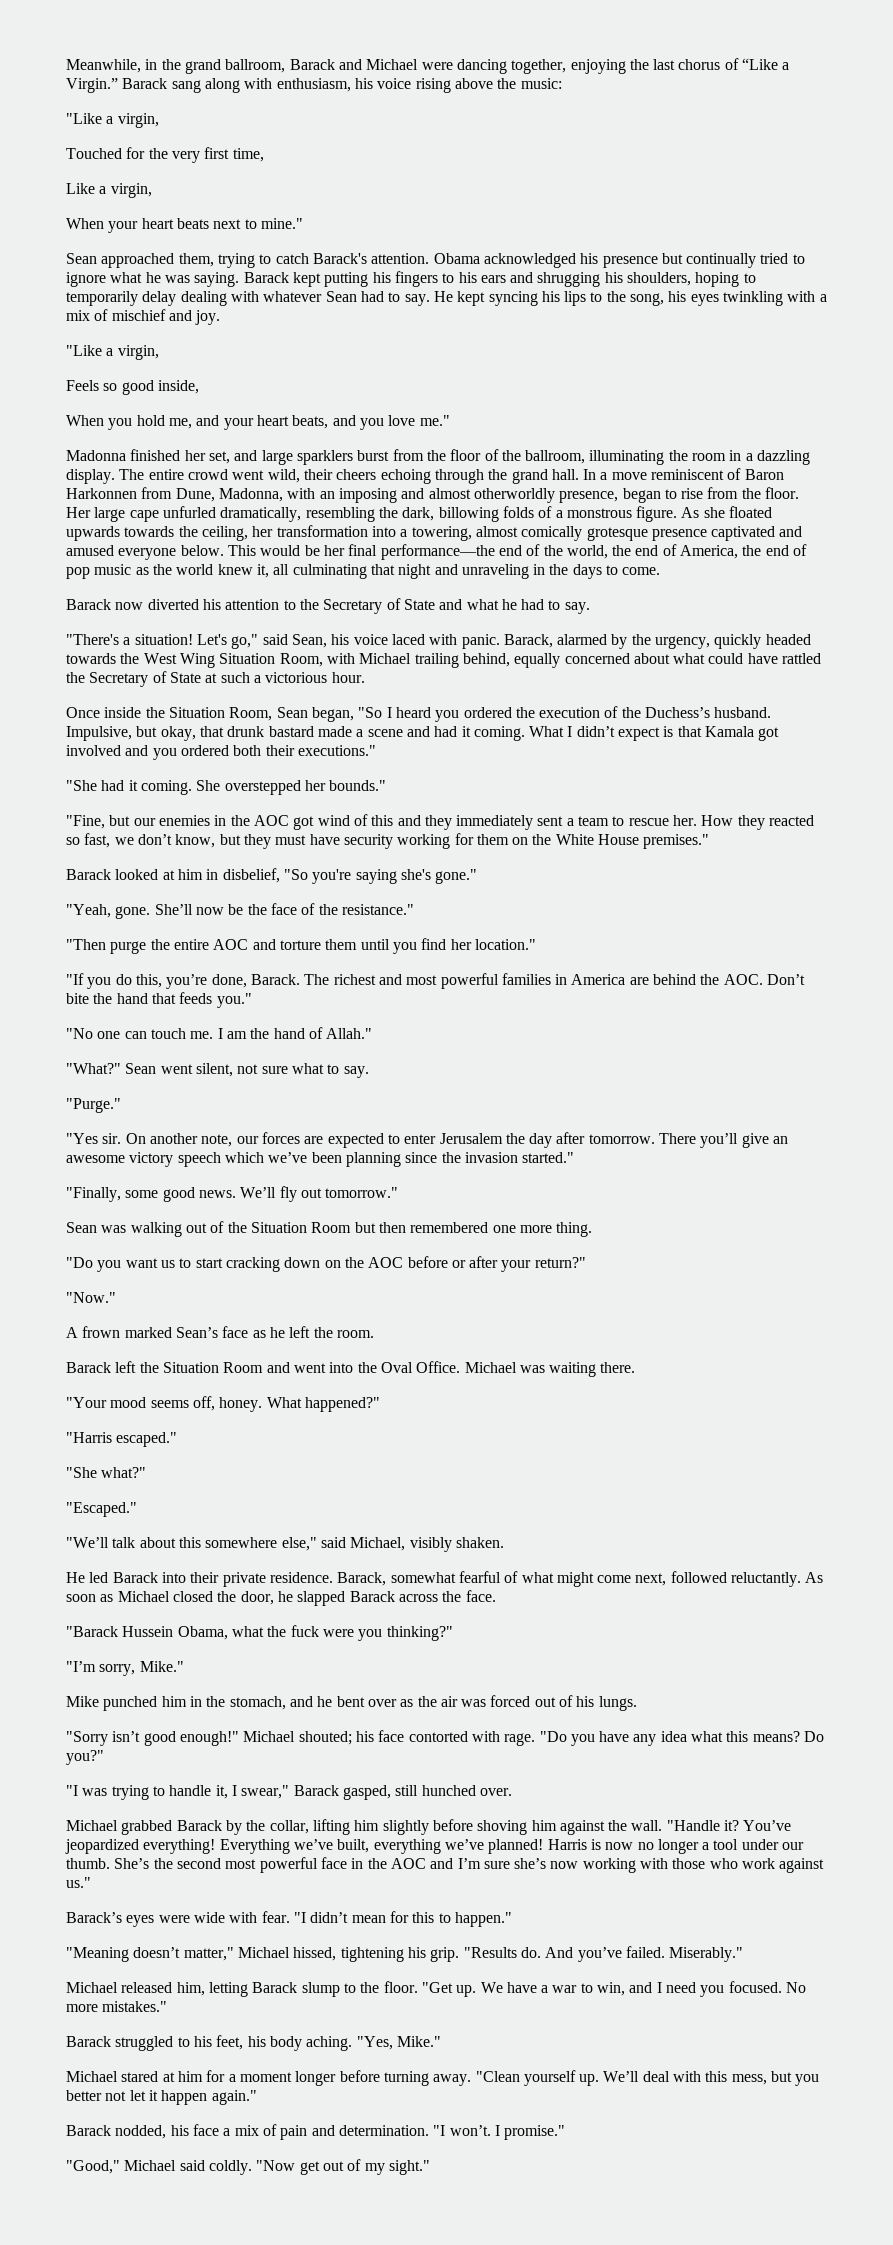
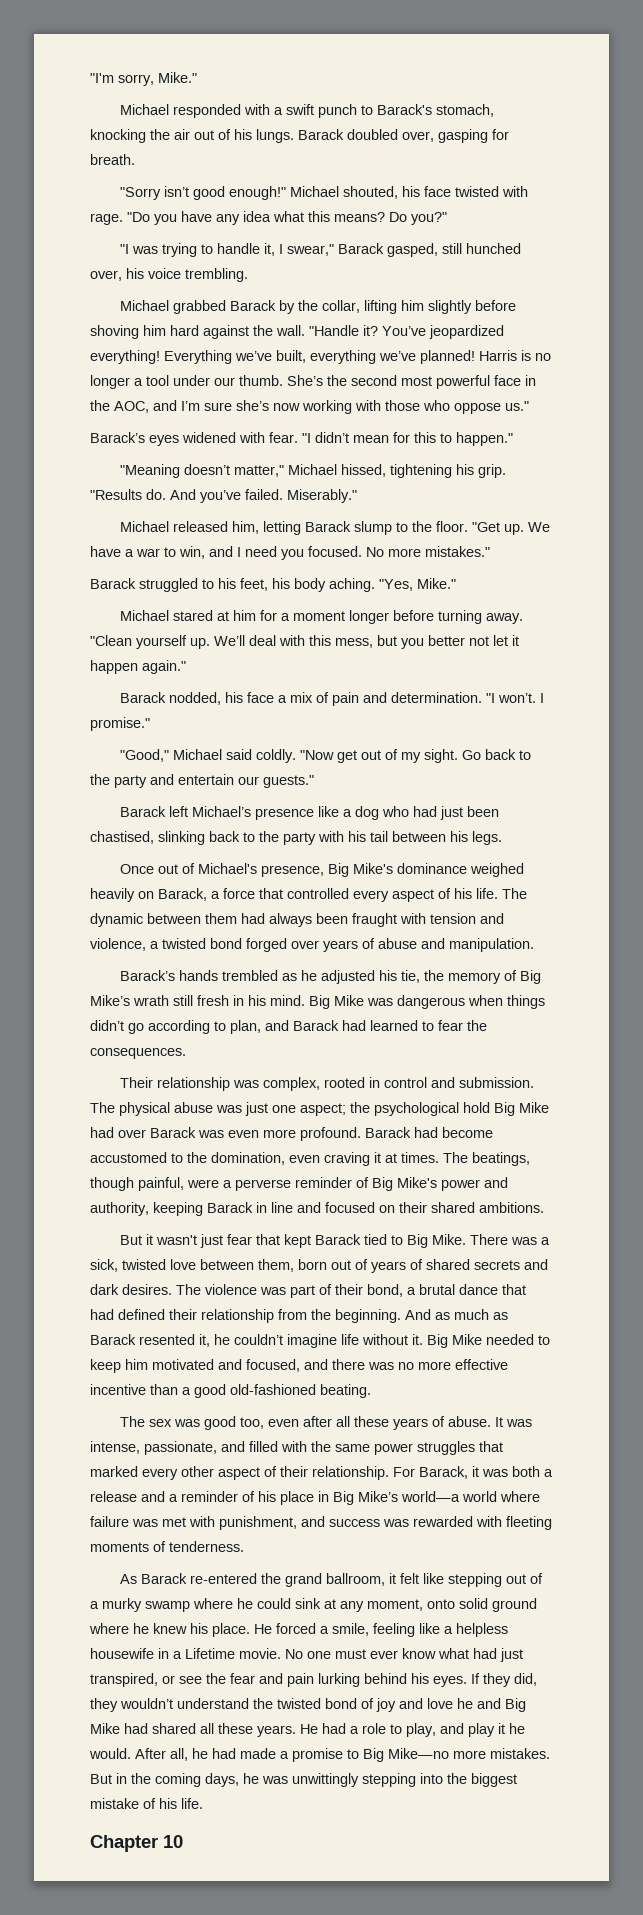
- Meanwhile, in the grand ballroom, Barack and Michael were dancing together, enjoying the last chorus of “Like a Virgin.” Barack sang along with enthusiasm, his voice rising above the music:
- "Like a virgin,
- Touched for the very first time,
- Like a virgin,
- When your heart beats next to mine."
- Sean approached them, trying to catch Barack's attention. Obama acknowledged his presence but continually tried to ignore what he was saying. Barack kept putting his fingers to his ears and shrugging his shoulders, hoping to temporarily delay dealing with whatever Sean had to say. He kept syncing his lips to the song, his eyes twinkling with a mix of mischief and joy.
- "Like a virgin,
- Feels so good inside,
- When you hold me, and your heart beats, and you love me."
- Madonna finished her set, and large sparklers burst from the floor of the ballroom, illuminating the room in a dazzling display. The entire crowd went wild, their cheers echoing through the grand hall. In a move reminiscent of Baron Harkonnen from Dune, Madonna, with an imposing and almost otherworldly presence, began to rise from the floor. Her large cape unfurled dramatically, resembling the dark, billowing folds of a monstrous figure. As she floated upwards towards the ceiling, her transformation into a towering, almost comically grotesque presence captivated and amused everyone below. This would be her final performance—the end of the world, the end of America, the end of pop music as the world knew it, all culminating that night and unraveling in the days to come.
- Barack now diverted his attention to the Secretary of State and what he had to say.
- "There's a situation! Let's go," said Sean, his voice laced with panic. Barack, alarmed by the urgency, quickly headed towards the West Wing Situation Room, with Michael trailing behind, equally concerned about what could have rattled the Secretary of State at such a victorious hour.
- Once inside the Situation Room, Sean began, "So I heard you ordered the execution of the Duchess’s husband. Impulsive, but okay, that drunk bastard made a scene and had it coming. What I didn’t expect is that Kamala got involved and you ordered both their executions."
- "She had it coming. She overstepped her bounds."
- "Fine, but our enemies in the AOC got wind of this and they immediately sent a team to rescue her. How they reacted so fast, we don’t know, but they must have security working for them on the White House premises."
- Barack looked at him in disbelief, "So you're saying she's gone."
- "Yeah, gone. She’ll now be the face of the resistance."
- "Then purge the entire AOC and torture them until you find her location."
- "If you do this, you’re done, Barack. The richest and most powerful families in America are behind the AOC. Don’t bite the hand that feeds you."
- "No one can touch me. I am the hand of Allah."
- "What?" Sean went silent, not sure what to say.
- "Purge."
- "Yes sir. On another note, our forces are expected to enter Jerusalem the day after tomorrow. There you’ll give an awesome victory speech which we’ve been planning since the invasion started."
- "Finally, some good news. We’ll fly out tomorrow."
- Sean was walking out of the Situation Room but then remembered one more thing.
- "Do you want us to start cracking down on the AOC before or after your return?"
- "Now."
- A frown marked Sean’s face as he left the room.
- Barack left the Situation Room and went into the Oval Office. Michael was waiting there.
- "Your mood seems off, honey. What happened?"
- "Harris escaped."
- "She what?"
- "Escaped."
- "We’ll talk about this somewhere else," said Michael, visibly shaken.
- He led Barack into their private residence. Barack, somewhat fearful of what might come next, followed reluctantly. As soon as Michael closed the door, he slapped Barack across the face.
- "Barack Hussein Obama, what the fuck were you thinking?"
- "I’m sorry, Mike."
- Mike punched him in the stomach, and he bent over as the air was forced out of his lungs.
+ "I'm sorry, Mike."
+ Michael responded with a swift punch to Barack's stomach, knocking the air out of his lungs. Barack doubled over, gasping for breath.
- Michael shouted; his face contorted with rage.
+ Michael shouted, his face twisted with rage.
- "I was trying to handle it, I swear," Barack gasped, still hunched over.
+ "I was trying to handle it, I swear," Barack gasped, still hunched over, his voice trembling.
- Michael grabbed Barack by the collar, lifting him slightly before shoving him against the wall.
+ Michael grabbed Barack by the collar, lifting him slightly before shoving him hard against the wall.
- Harris is now no longer a tool under our thumb.
+ Harris is no longer a tool under our thumb.
- She’s the second most powerful face in the AOC and I’m sure she’s now working with those who work against us."
+ She’s the second most powerful face in the AOC, and I’m sure she’s now working with those who oppose us."
- Barack’s eyes were wide with fear.
+ Barack’s eyes widened with fear.
- "Now get out of my sight."
+ "Now get out of my sight. Go back to the party and entertain our guests."
+ Barack left Michael’s presence like a dog who had just been chastised, slinking back to the party with his tail between his legs.
+ Once out of Michael's presence, Big Mike's dominance weighed heavily on Barack, a force that controlled every aspect of his life. The dynamic between them had always been fraught with tension and violence, a twisted bond forged over years of abuse and manipulation.
+ Barack’s hands trembled as he adjusted his tie, the memory of Big Mike’s wrath still fresh in his mind. Big Mike was dangerous when things didn’t go according to plan, and Barack had learned to fear the consequences.
+ Their relationship was complex, rooted in control and submission. The physical abuse was just one aspect; the psychological hold Big Mike had over Barack was even more profound. Barack had become accustomed to the domination, even craving it at times. The beatings, though painful, were a perverse reminder of Big Mike's power and authority, keeping Barack in line and focused on their shared ambitions.
+ But it wasn't just fear that kept Barack tied to Big Mike. There was a sick, twisted love between them, born out of years of shared secrets and dark desires. The violence was part of their bond, a brutal dance that had defined their relationship from the beginning. And as much as Barack resented it, he couldn’t imagine life without it. Big Mike needed to keep him motivated and focused, and there was no more effective incentive than a good old-fashioned beating.
+ The sex was good too, even after all these years of abuse. It was intense, passionate, and filled with the same power struggles that marked every other aspect of their relationship. For Barack, it was both a release and a reminder of his place in Big Mike’s world—a world where failure was met with punishment, and success was rewarded with fleeting moments of tenderness.
+ As Barack re-entered the grand ballroom, it felt like stepping out of a murky swamp where he could sink at any moment, onto solid ground where he knew his place. He forced a smile, feeling like a helpless housewife in a Lifetime movie. No one must ever know what had just transpired, or see the fear and pain lurking behind his eyes. If they did, they wouldn’t understand the twisted bond of joy and love he and Big Mike had shared all these years. He had a role to play, and play it he would. After all, he had made a promise to Big Mike—no more mistakes. But in the coming days, he was unwittingly stepping into the biggest mistake of his life.
+ Chapter 10

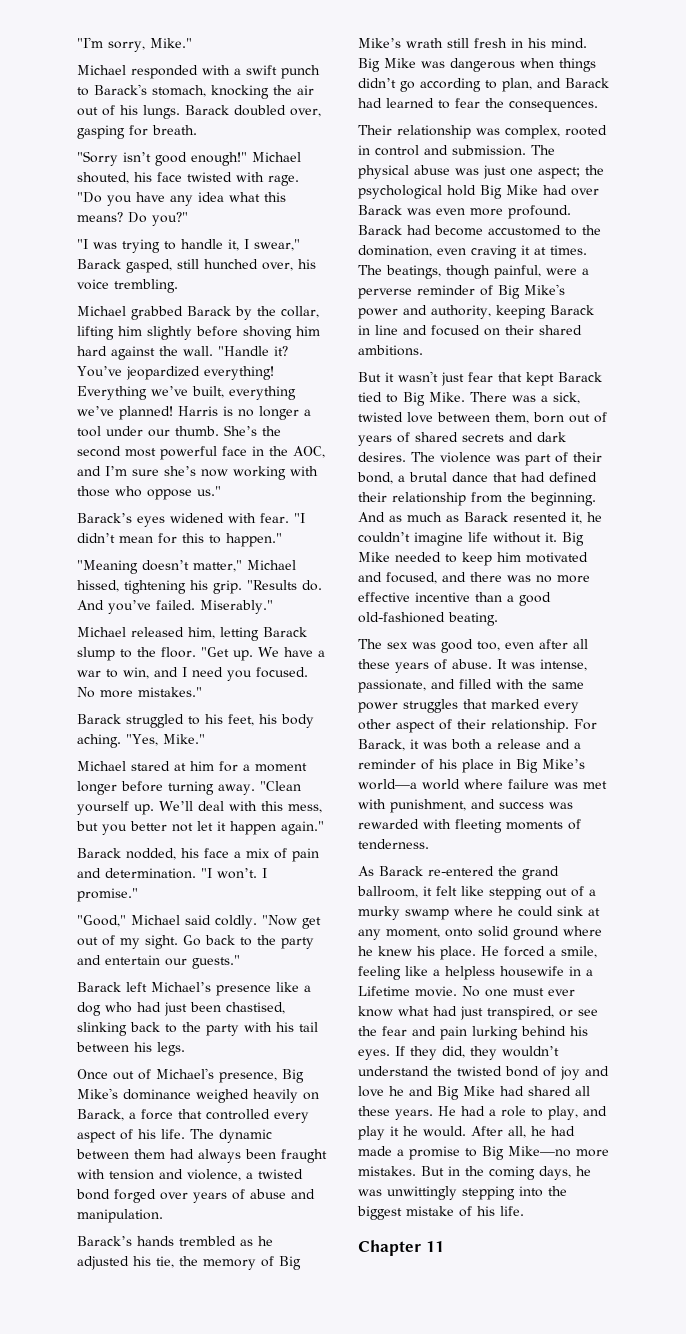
- Chapter 10
+ Chapter 11

